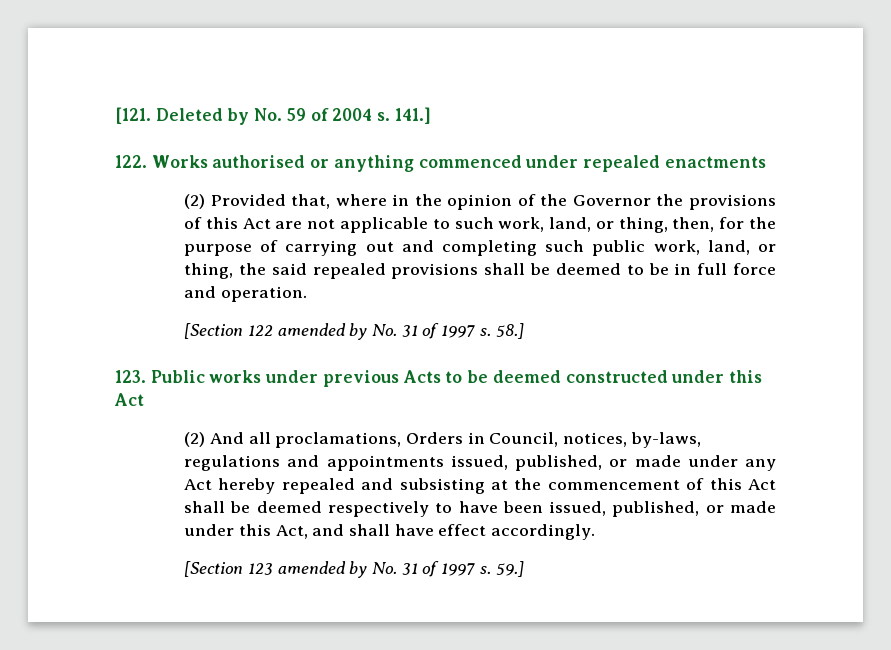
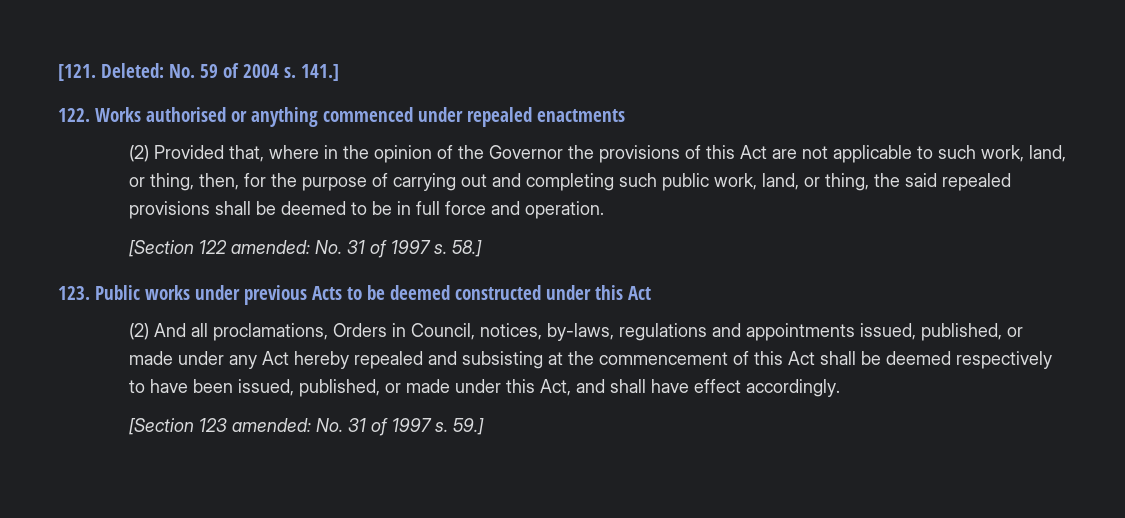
- [121. Deleted by No. 59 of 2004 s.
+ [121. Deleted: No. 59 of 2004 s.
- [Section 122 amended by No. 31 of 1997 s.
+ [Section 122 amended: No. 31 of 1997 s.
- [Section 123 amended by No. 31 of 1997 s.
+ [Section 123 amended: No. 31 of 1997 s.

